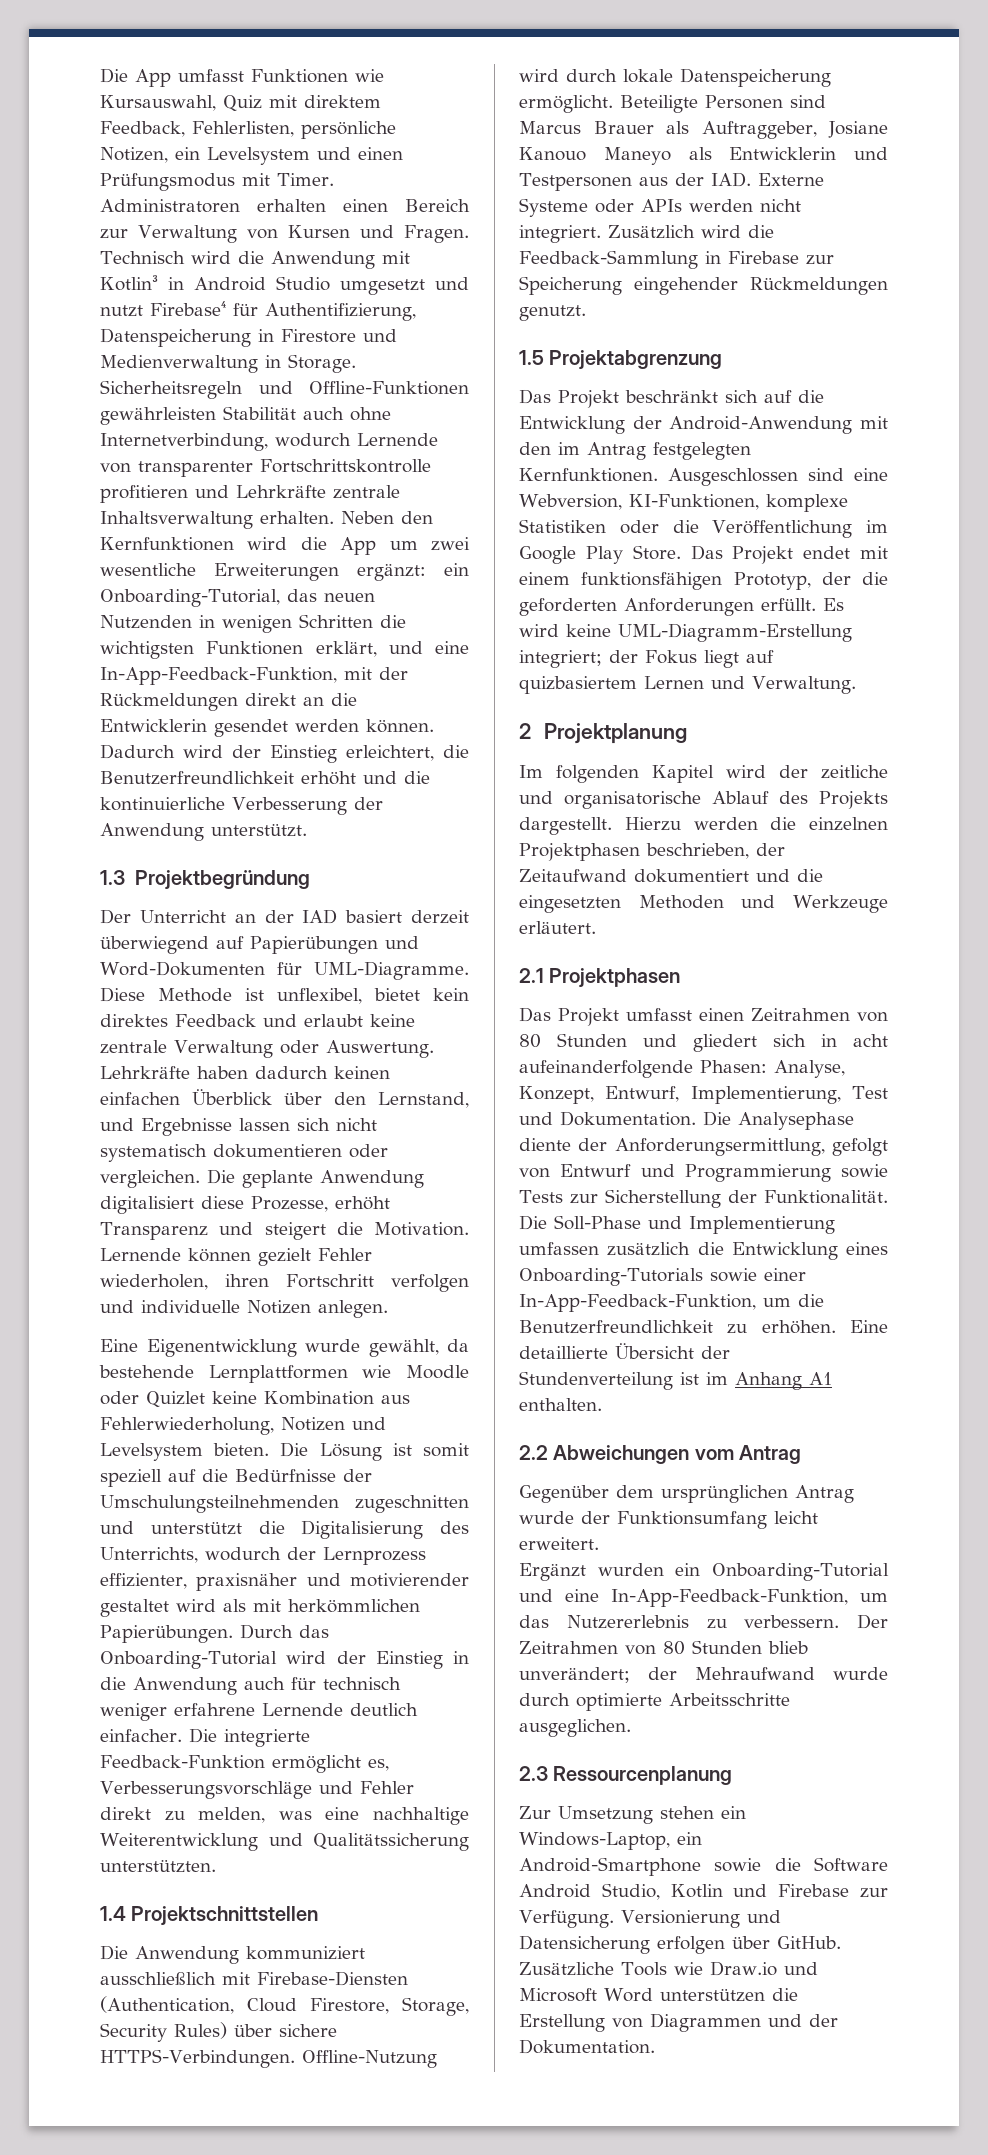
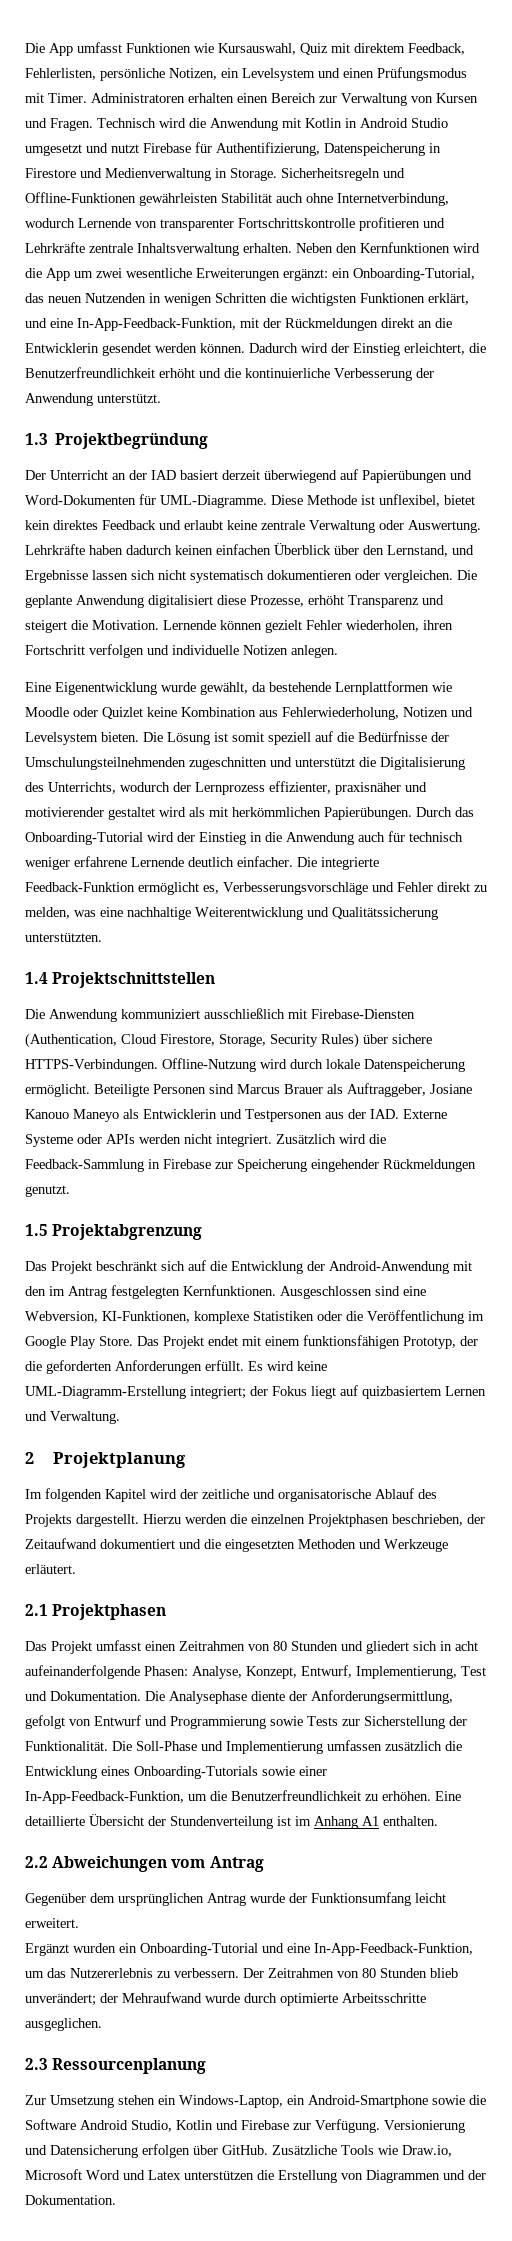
- Technisch wird die Anwendung mit Kotlin³ in Android Studio umgesetzt und nutzt Firebase⁴ für Authentifizierung, Datenspeicherung in Firestore und Medienverwaltung in Storage.
+ Technisch wird die Anwendung mit Kotlin in Android Studio umgesetzt und nutzt Firebase für Authentifizierung, Datenspeicherung in Firestore und Medienverwaltung in Storage.
- Zusätzliche Tools wie Draw.io und Microsoft Word unterstützen die Erstellung von Diagrammen und der Dokumentation.
+ Zusätzliche Tools wie Draw.io, Microsoft Word und Latex unterstützen die Erstellung von Diagrammen und der Dokumentation.

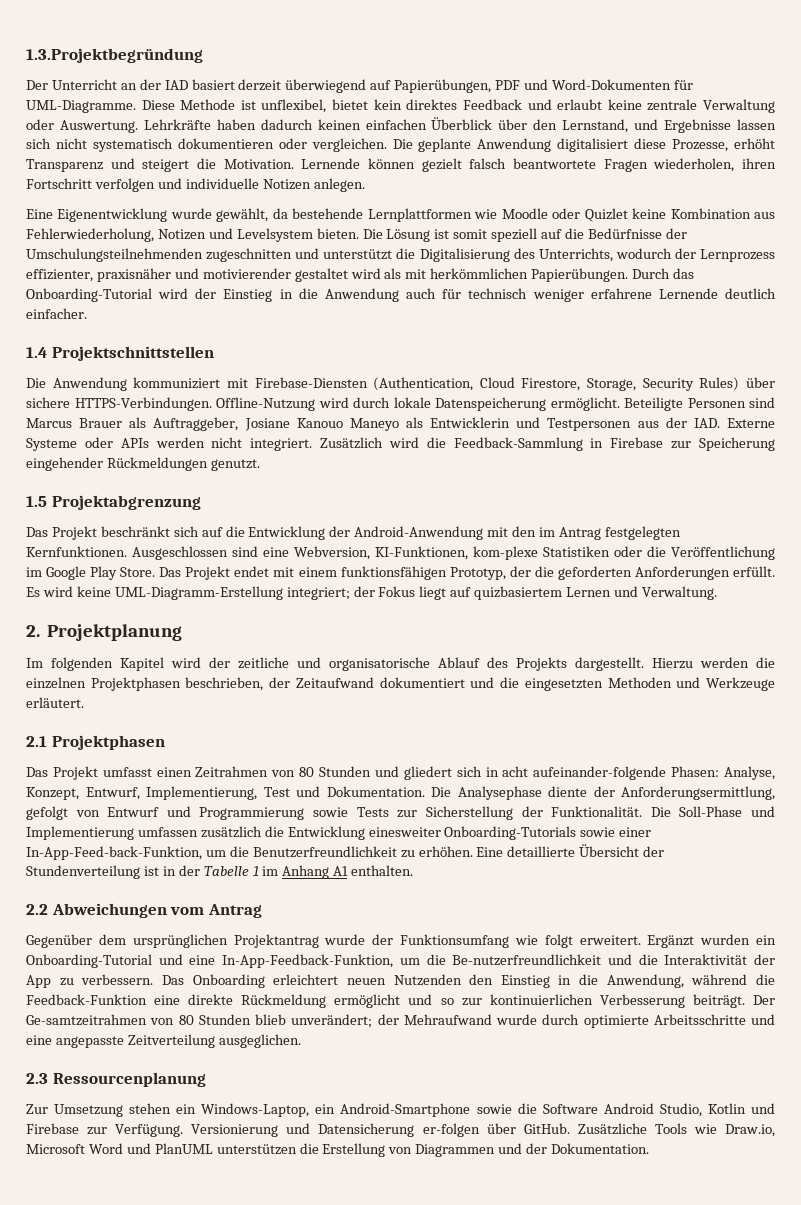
- Die App umfasst Funktionen wie Kursauswahl, Quiz mit direktem Feedback, Fehlerlisten, persönliche Notizen, ein Levelsystem und einen Prüfungsmodus mit Timer. Administratoren erhalten einen Bereich zur Verwaltung von Kursen und Fragen. Technisch wird die Anwendung mit Kotlin in Android Studio umgesetzt und nutzt Firebase für Authentifizierung, Datenspeicherung in Firestore und Medienverwaltung in Storage. Sicherheitsregeln und Offline-Funktionen gewährleisten Stabilität auch ohne Internetverbindung, wodurch Lernende von transparenter Fortschrittskontrolle profitieren und Lehrkräfte zentrale Inhaltsverwaltung erhalten. Neben den Kernfunktionen wird die App um zwei wesentliche Erweiterungen ergänzt: ein Onboarding-Tutorial, das neuen Nutzenden in wenigen Schritten die wichtigsten Funktionen erklärt, und eine In-App-Feedback-Funktion, mit der Rückmeldungen direkt an die Entwicklerin gesendet werden können. Dadurch wird der Einstieg erleichtert, die Benutzerfreundlichkeit erhöht und die kontinuierliche Verbesserung der Anwendung unterstützt.
- 1.3 Projektbegründung
+ 1.3.Projektbegründung
- Der Unterricht an der IAD basiert derzeit überwiegend auf Papierübungen und Word-Dokumenten für UML-Diagramme.
+ Der Unterricht an der IAD basiert derzeit überwiegend auf Papierübungen, PDF und Word-Dokumenten für UML-Diagramme.
- Lernende können gezielt Fehler wiederholen, ihren Fortschritt verfolgen und individuelle Notizen anlegen.
+ Lernende können gezielt falsch beantwortete Fragen wiederholen, ihren Fortschritt verfolgen und individuelle Notizen anlegen.
- Die integrierte Feedback-Funktion ermöglicht es, Verbesserungsvorschläge und Fehler direkt zu melden, was eine nachhaltige Weiterentwicklung und Qualitätssicherung unterstützten.
- Die Anwendung kommuniziert ausschließlich mit Firebase-Diensten (Authentication, Cloud Firestore, Storage, Security Rules) über sichere HTTPS-Verbindungen.
+ Die Anwendung kommuniziert mit Firebase-Diensten (Authentication, Cloud Firestore, Storage, Security Rules) über sichere HTTPS-Verbindungen.
- Ausgeschlossen sind eine Webversion, KI-Funktionen, komplexe Statistiken oder die Veröffentlichung im Google Play Store.
+ Ausgeschlossen sind eine Webversion, KI-Funktionen, kom-plexe Statistiken oder die Veröffentlichung im Google Play Store.
- 2 Projektplanung
+ 2. Projektplanung
- Das Projekt umfasst einen Zeitrahmen von 80 Stunden und gliedert sich in acht aufeinanderfolgende Phasen: Analyse, Konzept, Entwurf, Implementierung, Test und Dokumentation.
+ Das Projekt umfasst einen Zeitrahmen von 80 Stunden und gliedert sich in acht aufeinander-folgende Phasen: Analyse, Konzept, Entwurf, Implementierung, Test und Dokumentation.
- Die Soll-Phase und Implementierung umfassen zusätzlich die Entwicklung eines Onboarding-Tutorials sowie einer In-App-Feedback-Funktion, um die Benutzerfreundlichkeit zu erhöhen.
+ Die Soll-Phase und Implementierung umfassen zusätzlich die Entwicklung einesweiter Onboarding-Tutorials sowie einer In-App-Feed-back-Funktion, um die Benutzerfreundlichkeit zu erhöhen.
- Eine detaillierte Übersicht der Stundenverteilung ist im Anhang A1 enthalten.
+ Eine detaillierte Übersicht der Stundenverteilung ist in der Tabelle 1 im Anhang A1 enthalten.
- Gegenüber dem ursprünglichen Antrag wurde der Funktionsumfang leicht erweitert.
- Ergänzt wurden ein Onboarding-Tutorial und eine In-App-Feedback-Funktion, um das Nutzererlebnis zu verbessern. Der Zeitrahmen von 80 Stunden blieb unverändert; der Mehraufwand wurde durch optimierte Arbeitsschritte ausgeglichen.
+ Gegenüber dem ursprünglichen Projektantrag wurde der Funktionsumfang wie folgt erweitert. Ergänzt wurden ein Onboarding-Tutorial und eine In-App-Feedback-Funktion, um die Be-nutzerfreundlichkeit und die Interaktivität der App zu verbessern. Das Onboarding erleichtert neuen Nutzenden den Einstieg in die Anwendung, während die Feedback-Funktion eine direkte Rückmeldung ermöglicht und so zur kontinuierlichen Verbesserung beiträgt. Der Ge-samtzeitrahmen von 80 Stunden blieb unverändert; der Mehraufwand wurde durch optimierte Arbeitsschritte und eine angepasste Zeitverteilung ausgeglichen.
- Versionierung und Datensicherung erfolgen über GitHub.
+ Versionierung und Datensicherung er-folgen über GitHub.
- Zusätzliche Tools wie Draw.io, Microsoft Word und Latex unterstützen die Erstellung von Diagrammen und der Dokumentation.
+ Zusätzliche Tools wie Draw.io, Microsoft Word und PlanUML unterstützen die Erstellung von Diagrammen und der Dokumentation.

